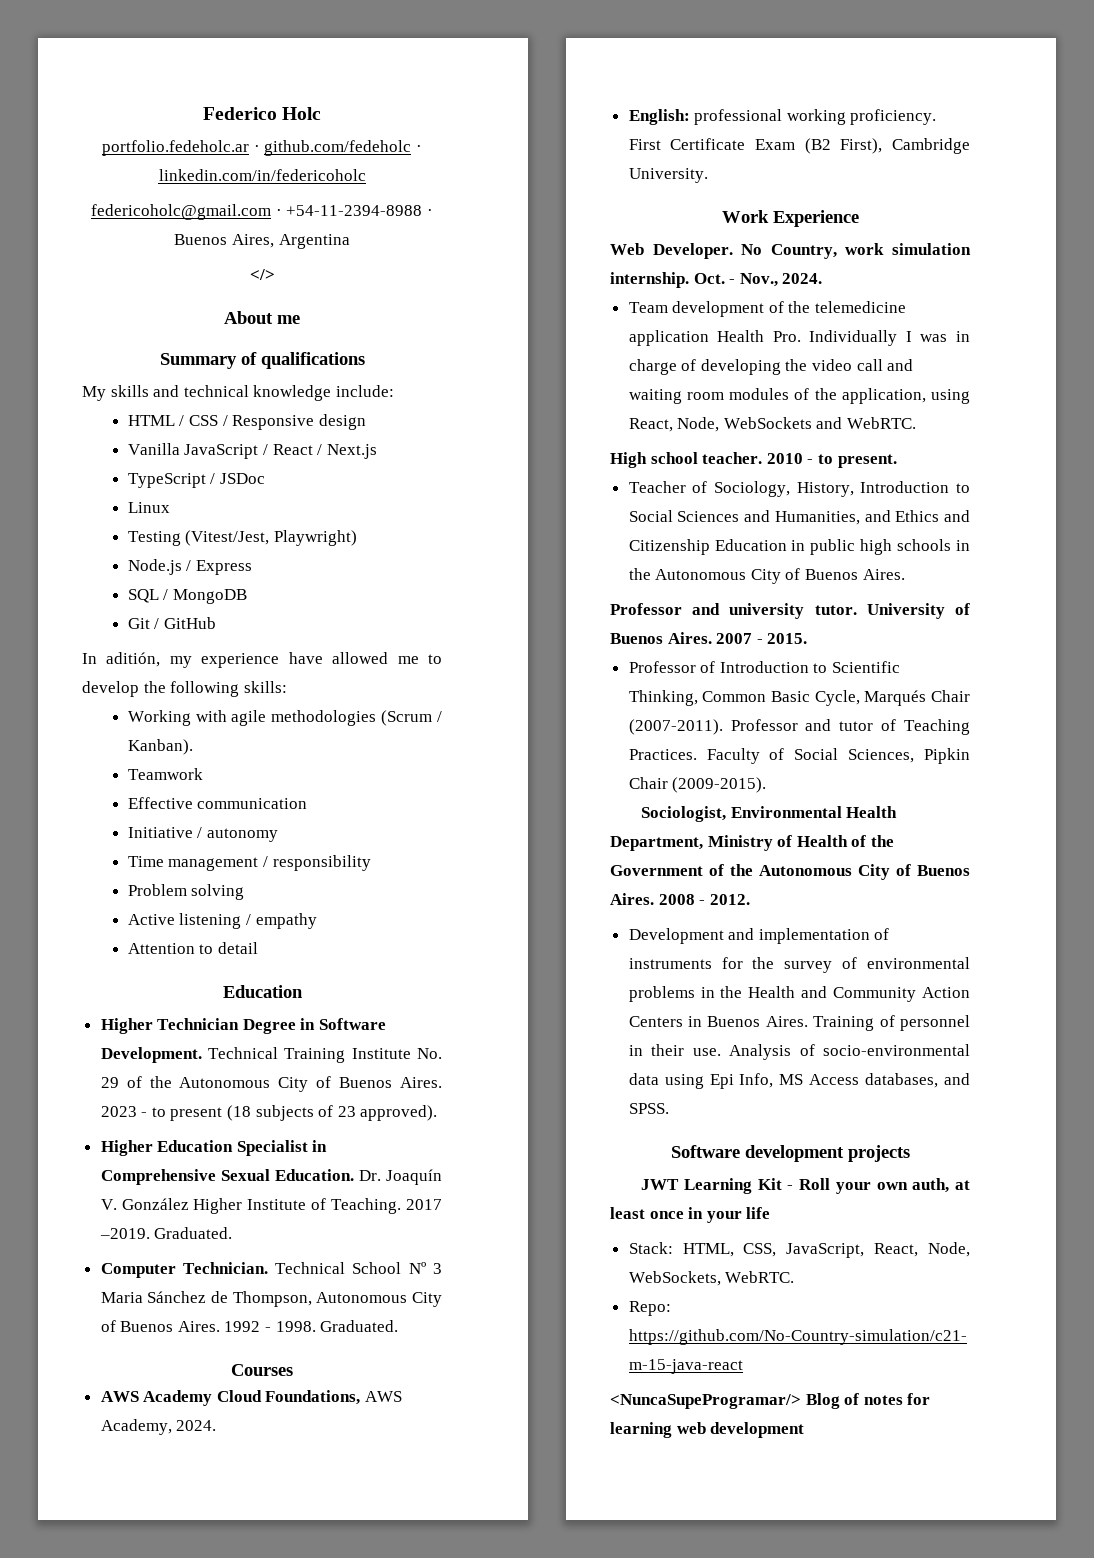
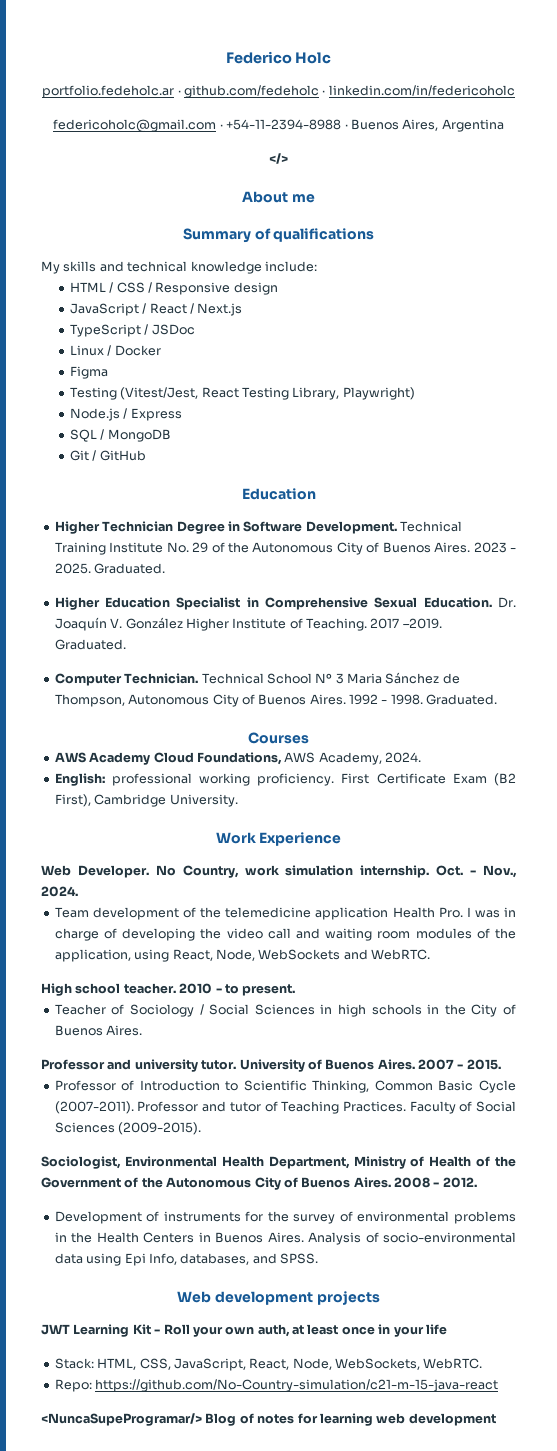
- Vanilla JavaScript / React / Next.js
+ JavaScript / React / Next.js
- Linux
+ Linux / Docker
+ Figma
- Testing (Vitest/Jest, Playwright)
+ Testing (Vitest/Jest, React Testing Library, Playwright)
- In aditión, my experience have allowed me to develop the following skills:
- Working with agile methodologies (Scrum / Kanban).
- Teamwork
- Effective communication
- Initiative / autonomy
- Time management / responsibility
- Problem solving
- Active listening / empathy
- Attention to detail
- 2023 - to present (18 subjects of 23 approved).
+ 2023 - 2025. Graduated.
- Team development of the telemedicine application Health Pro. Individually I was in charge of developing the video call and waiting room modules of the application, using React, Node, WebSockets and WebRTC.
+ Team development of the telemedicine application Health Pro. I was in charge of developing the video call and waiting room modules of the application, using React, Node, WebSockets and WebRTC.
- Teacher of Sociology, History, Introduction to Social Sciences and Humanities, and Ethics and Citizenship Education in public high schools in the Autonomous City of Buenos Aires.
+ Teacher of Sociology / Social Sciences in high schools in the City of Buenos Aires.
- Professor of Introduction to Scientific Thinking, Common Basic Cycle, Marqués Chair (2007-2011).
+ Professor of Introduction to Scientific Thinking, Common Basic Cycle (2007-2011).
- Faculty of Social Sciences, Pipkin Chair (2009-2015).
+ Faculty of Social Sciences (2009-2015).
- Development and implementation of instruments for the survey of environmental problems in the Health and Community Action Centers in Buenos Aires.
+ Development of instruments for the survey of environmental problems in the Health Centers in Buenos Aires.
- Training of personnel in their use.
- Analysis of socio-environmental data using Epi Info, MS Access databases, and SPSS.
+ Analysis of socio-environmental data using Epi Info, databases, and SPSS.
- Software development projects
+ Web development projects

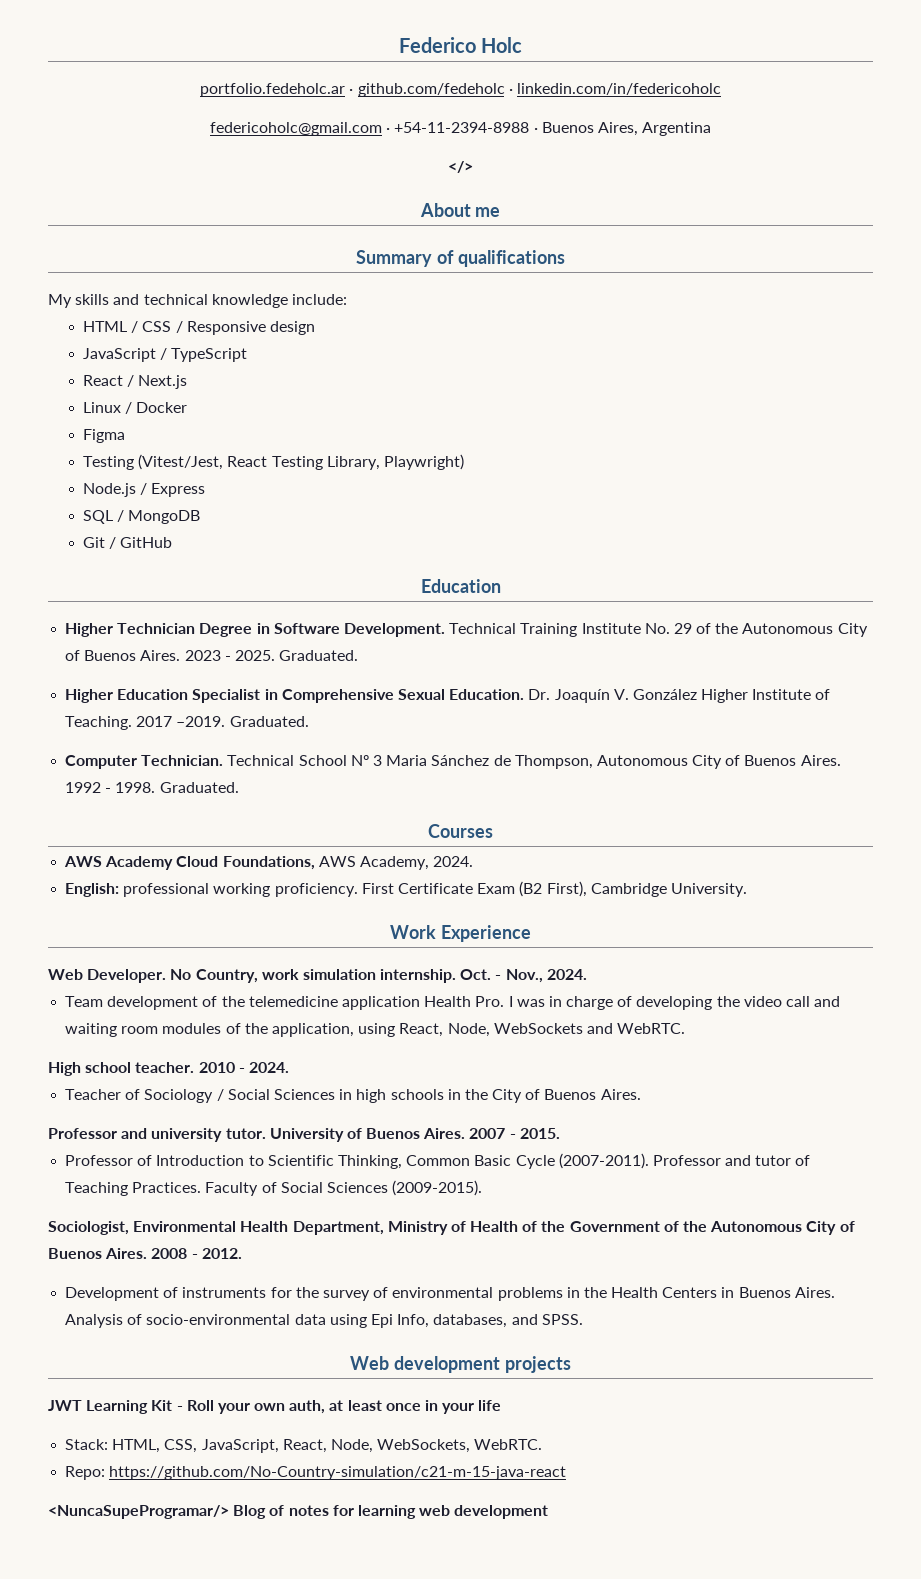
- JavaScript / React / Next.js
+ JavaScript / TypeScript
+ React / Next.js
- TypeScript / JSDoc
- 2010 - to present.
+ 2010 - 2024.

